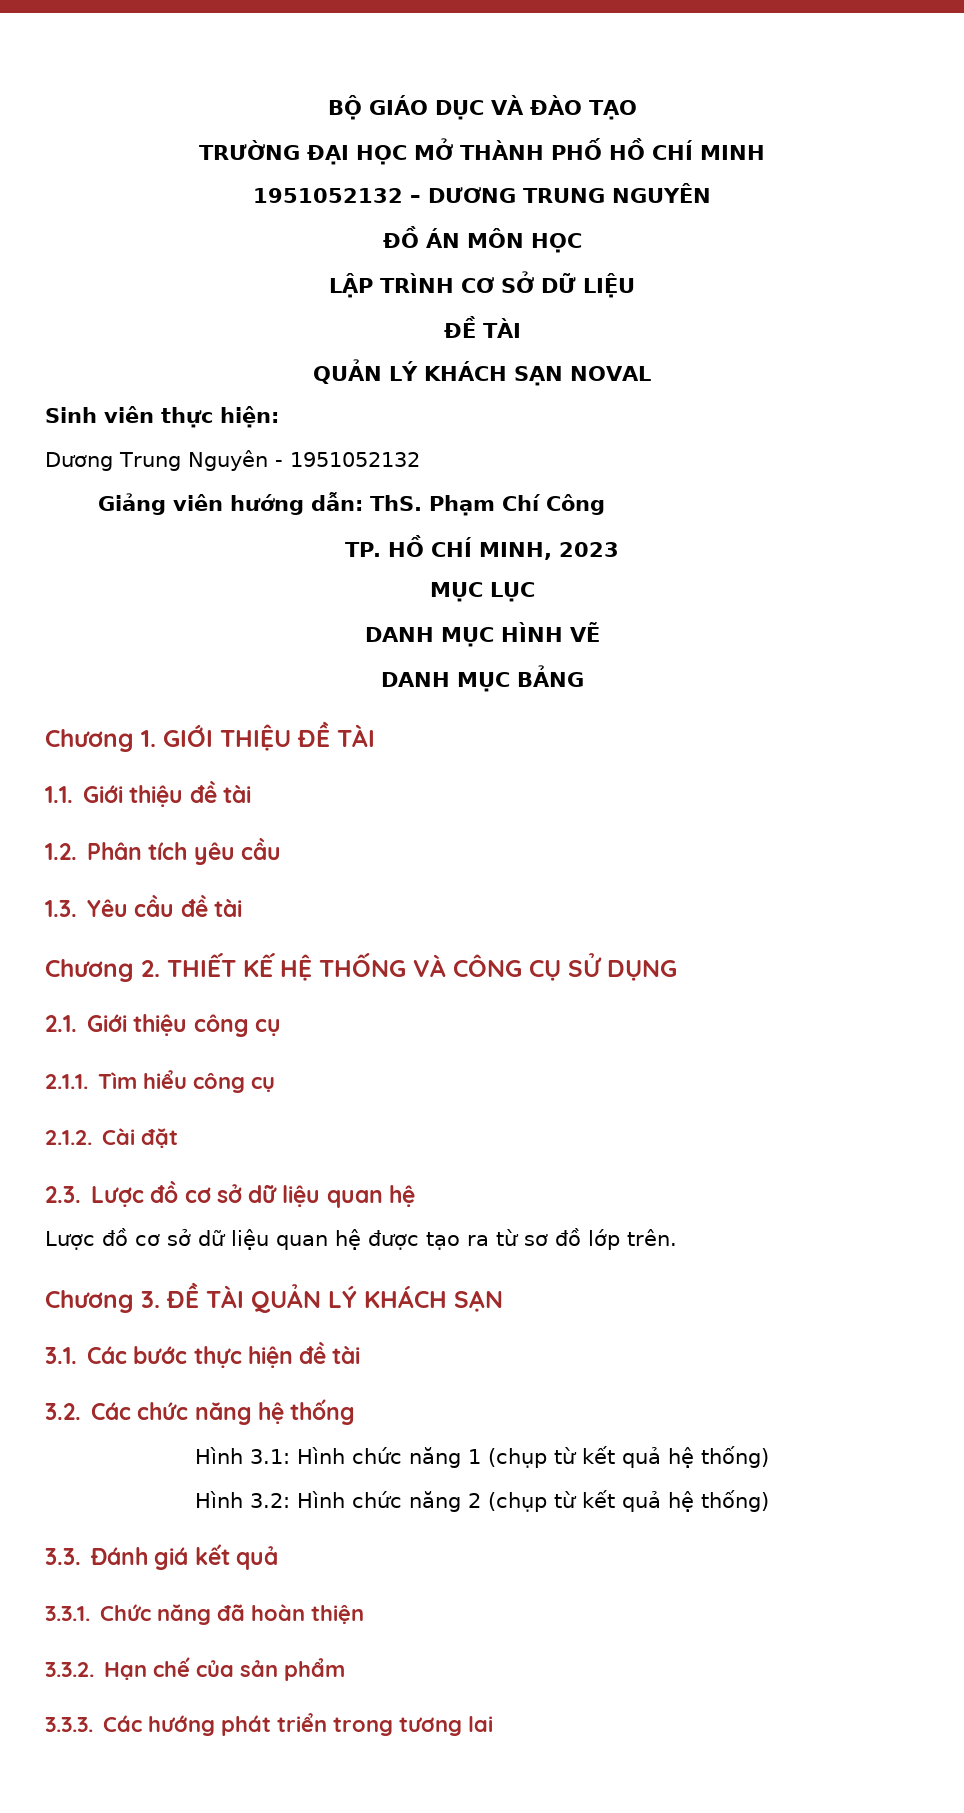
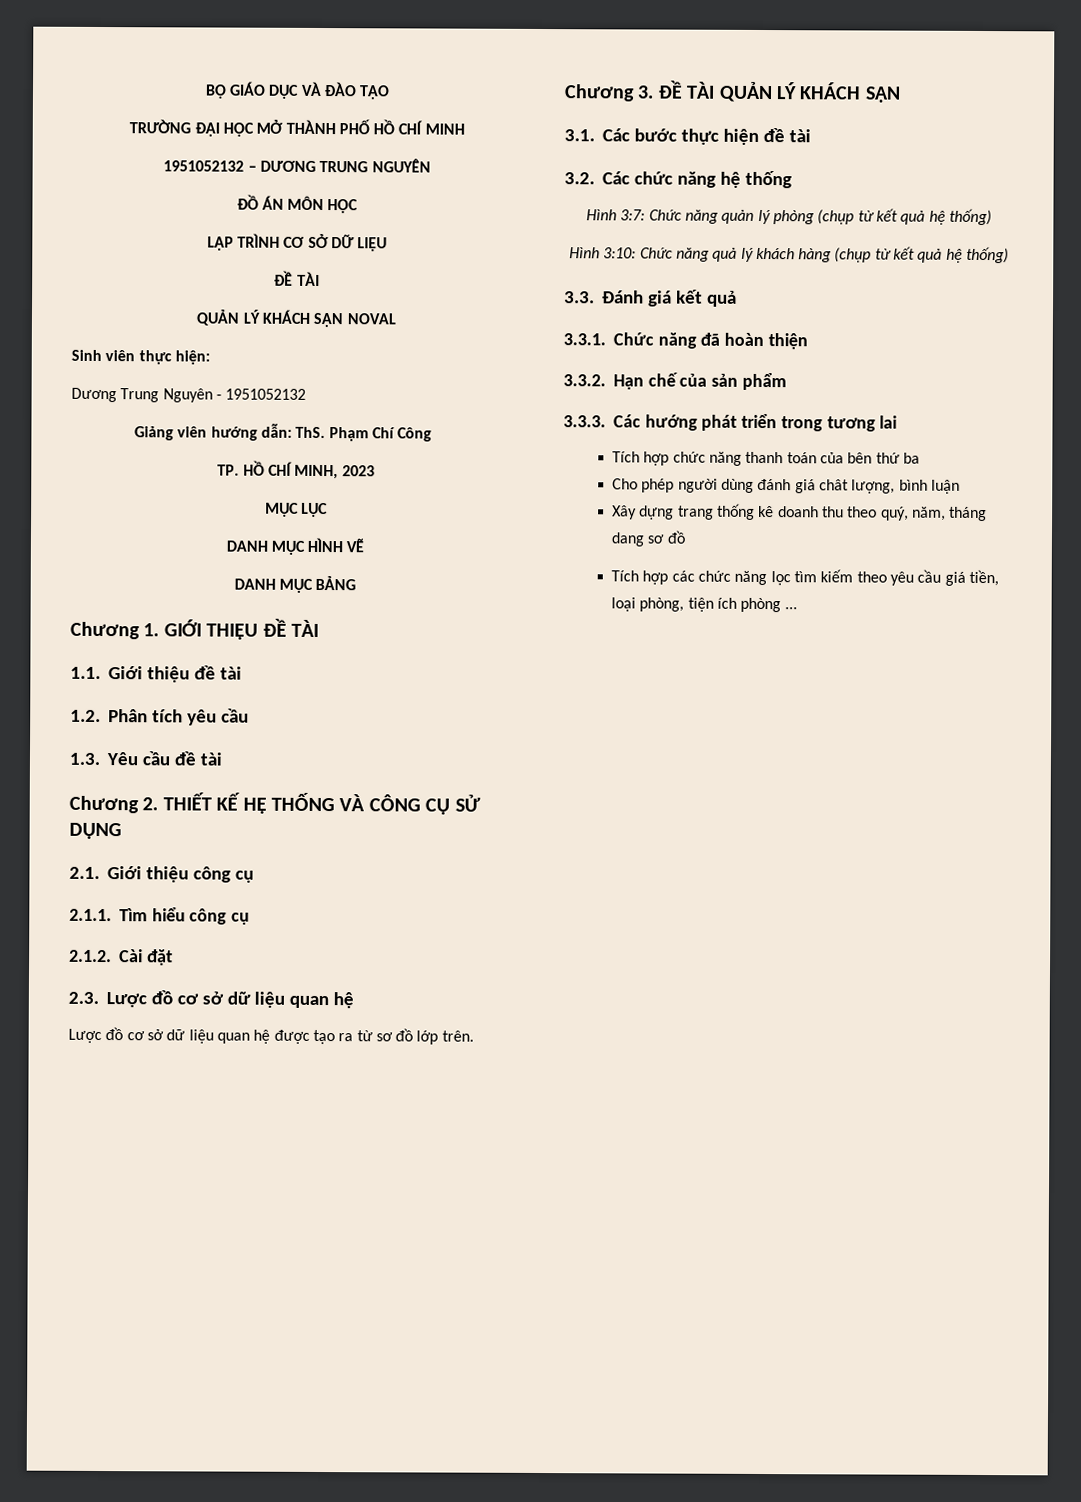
- Hình 3.1: Hình chức năng 1 (chụp từ kết quả hệ thống)
+ Hình 3:7: Chức năng quản lý phòng (chụp từ kết quả hệ thống)
- Hình 3.2: Hình chức năng 2 (chụp từ kết quả hệ thống)
+ Hình 3:10: Chức năng quả lý khách hàng (chụp từ kết quả hệ thống)
+ Tích hợp chức năng thanh toán của bên thứ ba
+ Cho phép người dùng đánh giá chât lượng, bình luận
+ Xây dựng trang thống kê doanh thu theo quý, năm, tháng dang sơ đồ
+ Tích hợp các chức năng lọc tìm kiếm theo yêu cầu giá tiền, loại phòng, tiện ích phòng …

